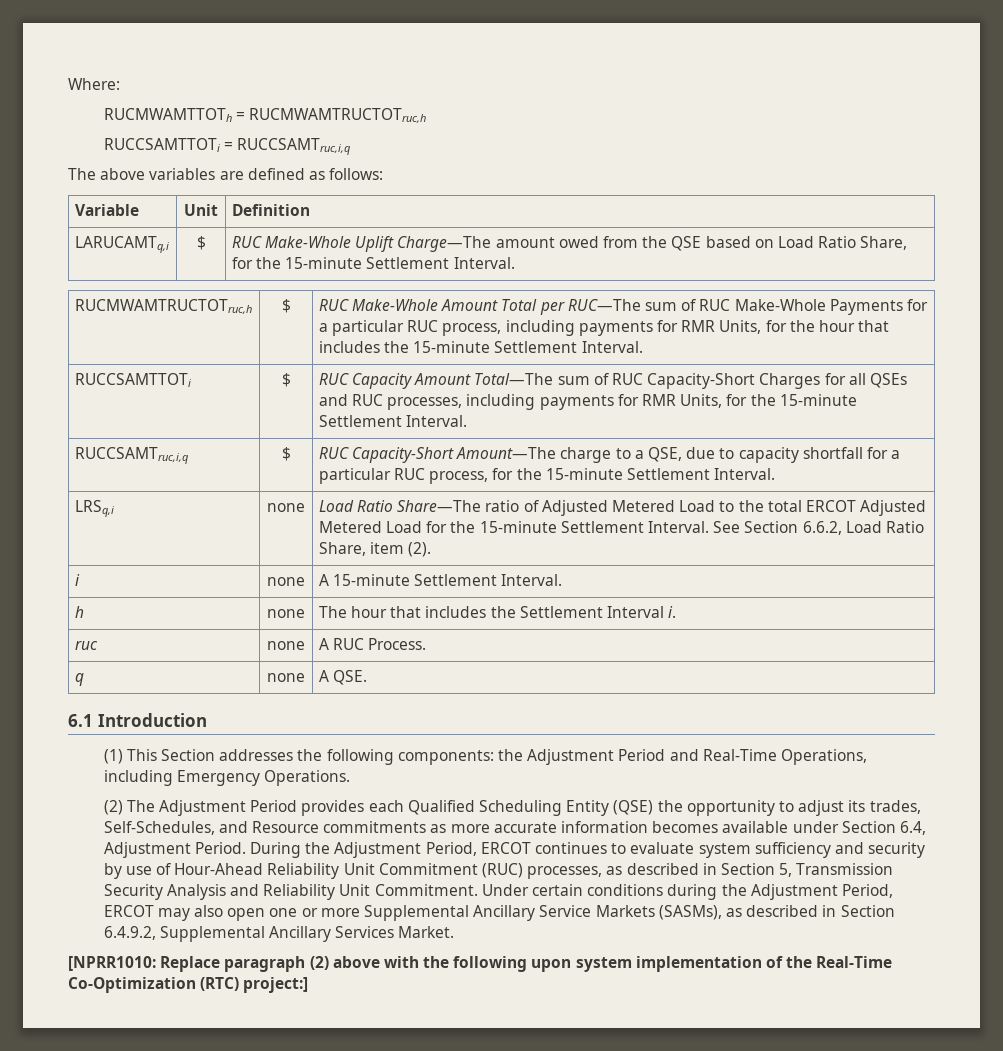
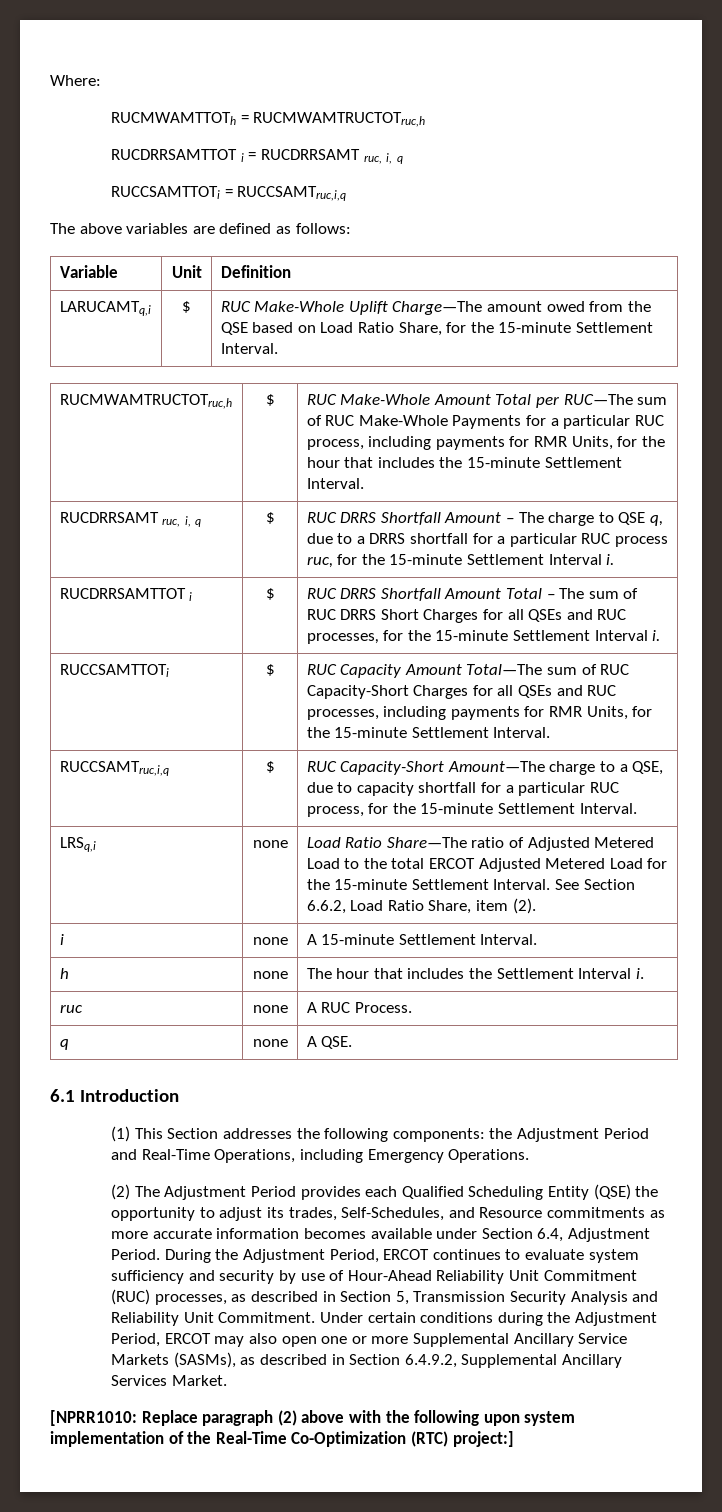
+ RUCDRRSAMTTOT i = RUCDRRSAMT ruc, i, q
+ RUCDRRSAMT ruc, i, q | $ | RUC DRRS Shortfall Amount – The charge to QSE q, due to a DRRS shortfall for a particular RUC process ruc, for the 15-minute Settlement Interval i.
+ RUCDRRSAMTTOT i | $ | RUC DRRS Shortfall Amount Total – The sum of RUC DRRS Short Charges for all QSEs and RUC processes, for the 15-minute Settlement Interval i.

